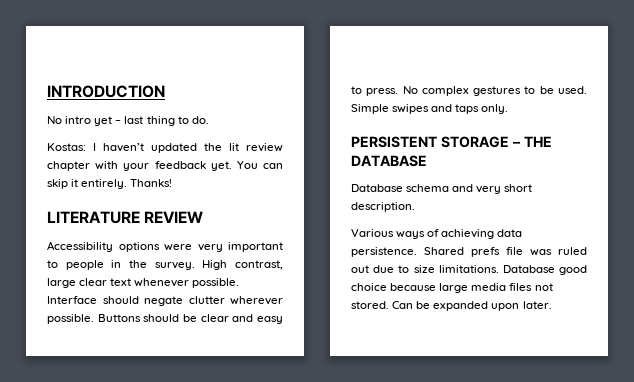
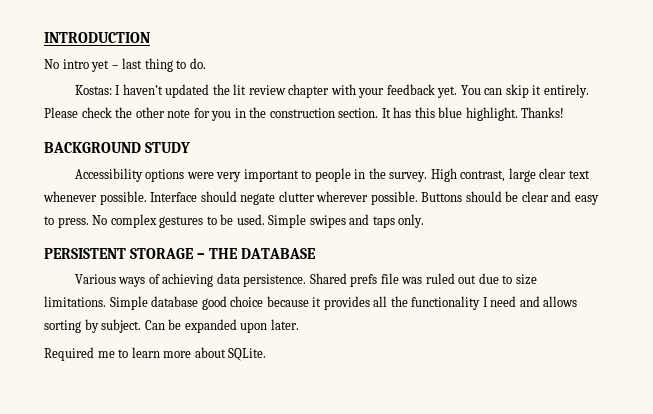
+ Please check the other note for you in the construction section. It has this blue highlight.
- LITERATURE REVIEW
+ BACKGROUND STUDY
- Database schema and very short description.
- Database good choice because large media files not stored.
+ Simple database good choice because it provides all the functionality I need and allows sorting by subject.
+ Required me to learn more about SQLite.

